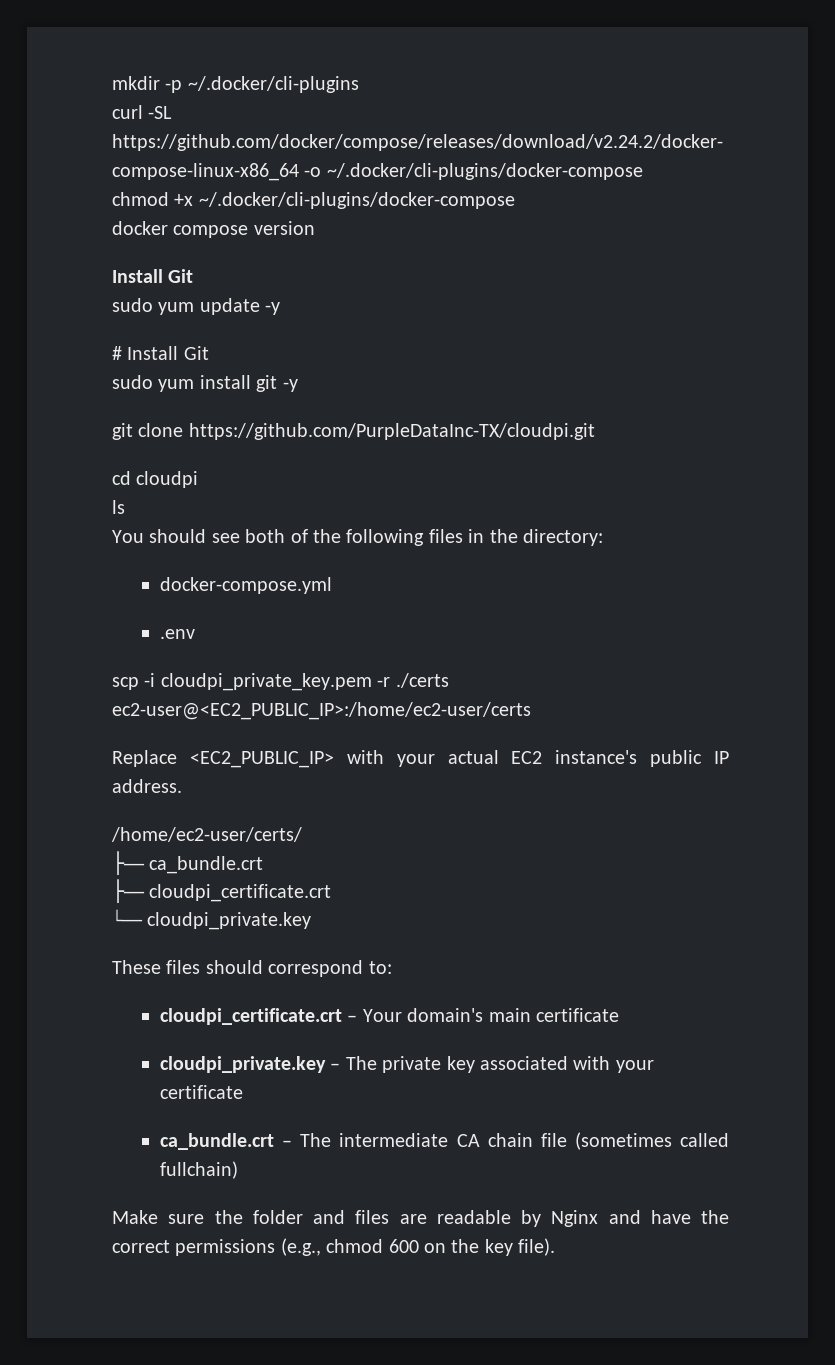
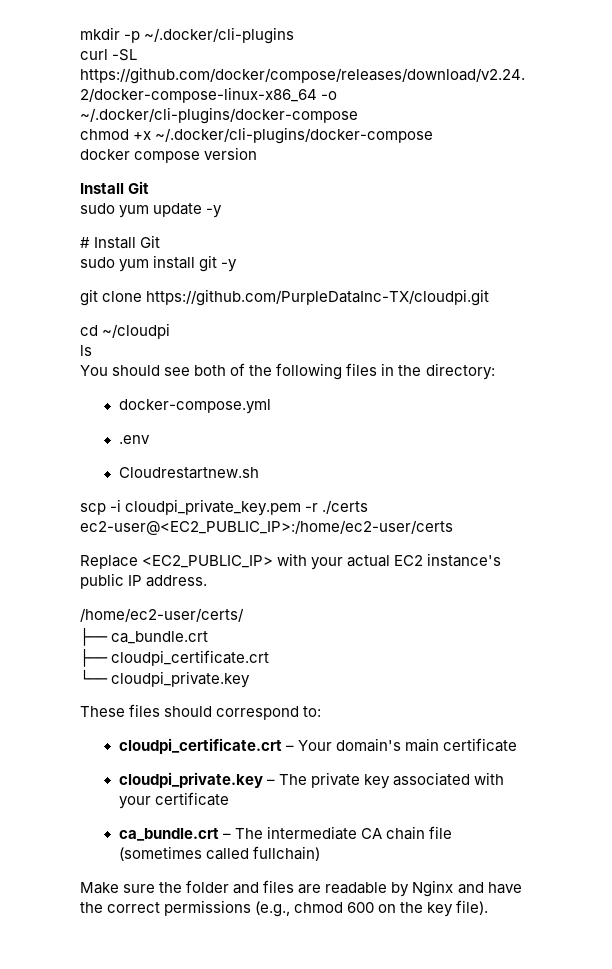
- cd cloudpi
+ cd ~/cloudpi
+ Cloudrestartnew.sh

